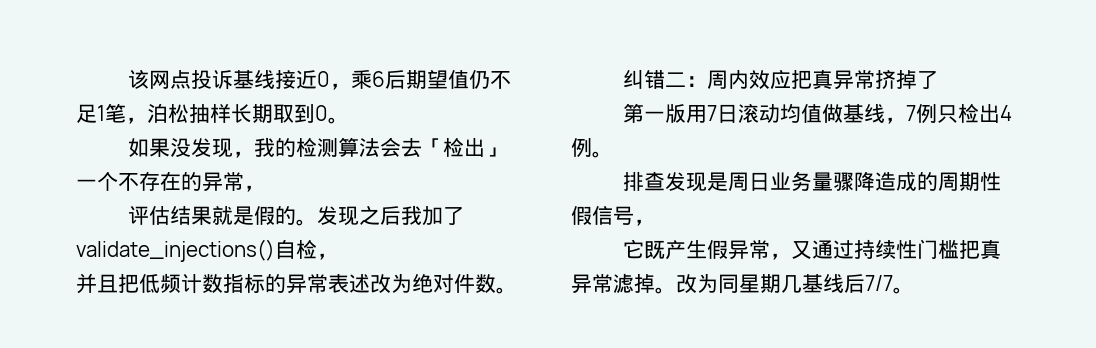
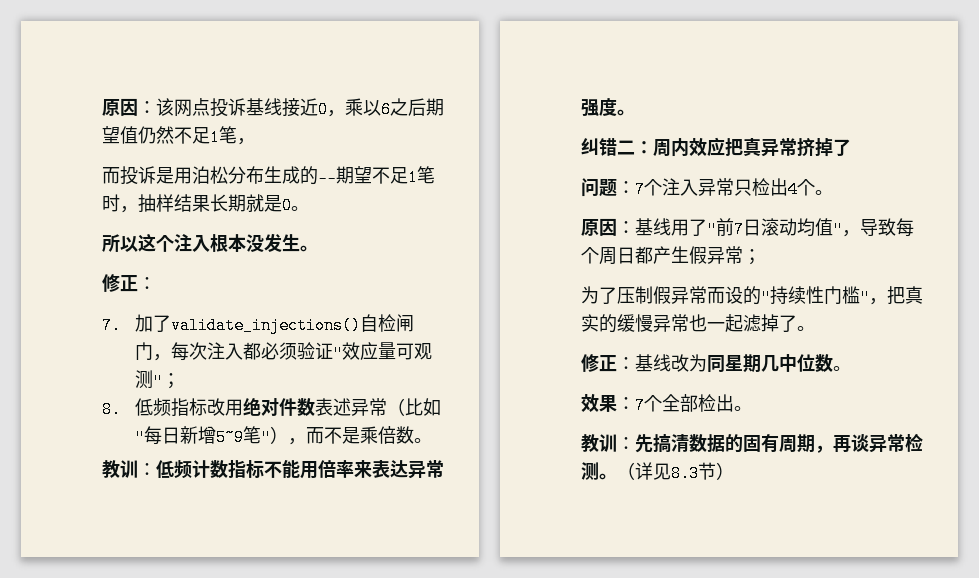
- 该网点投诉基线接近0，乘6后期望值仍不足1笔，泊松抽样长期取到0。
- 如果没发现，我的检测算法会去「检出」一个不存在的异常，
- 评估结果就是假的。发现之后我加了validate_injections()自检，
- 并且把低频计数指标的异常表述改为绝对件数。
+ 原因：该网点投诉基线接近0，乘以6之后期望值仍然不足1笔，
+ 而投诉是用泊松分布生成的——期望不足1笔时，抽样结果长期就是0。
+ 所以这个注入根本没发生。
+ 修正：
+ 7.加了validate_injections()自检闸门，每次注入都必须验证"效应量可观测"；
+ 8.低频指标改用绝对件数表述异常（比如"每日新增5~9笔"），而不是乘倍数。
+ 教训：低频计数指标不能用倍率来表达异常强度。
- 第一版用7日滚动均值做基线，7例只检出4例。
- 排查发现是周日业务量骤降造成的周期性假信号，
- 它既产生假异常，又通过持续性门槛把真异常滤掉。改为同星期几基线后7/7。
+ 问题：7个注入异常只检出4个。
+ 原因：基线用了"前7日滚动均值"，导致每个周日都产生假异常；
+ 为了压制假异常而设的"持续性门槛"，把真实的缓慢异常也一起滤掉了。
+ 修正：基线改为同星期几中位数。
+ 效果：7个全部检出。
+ 教训：先搞清数据的固有周期，再谈异常检测。（详见8.3节）

